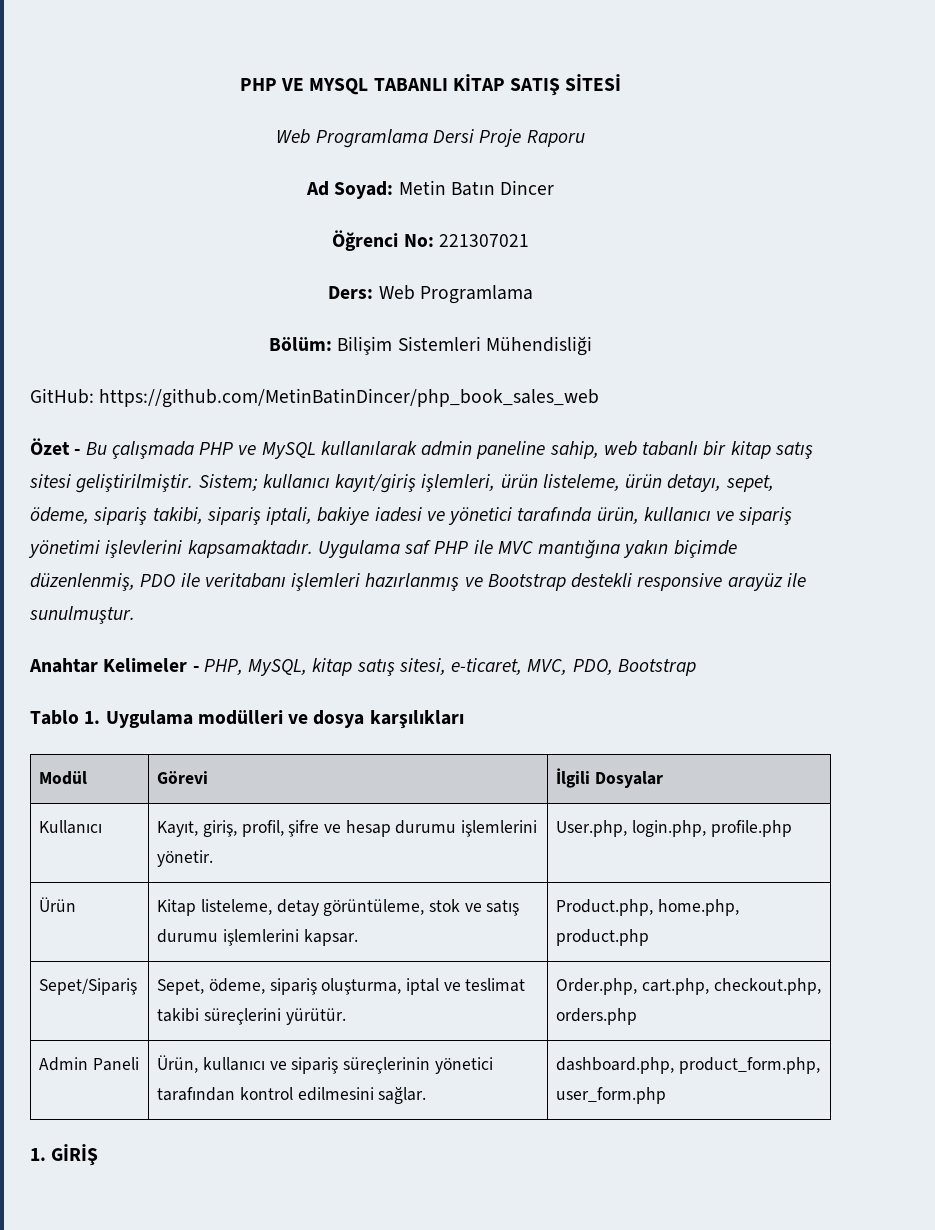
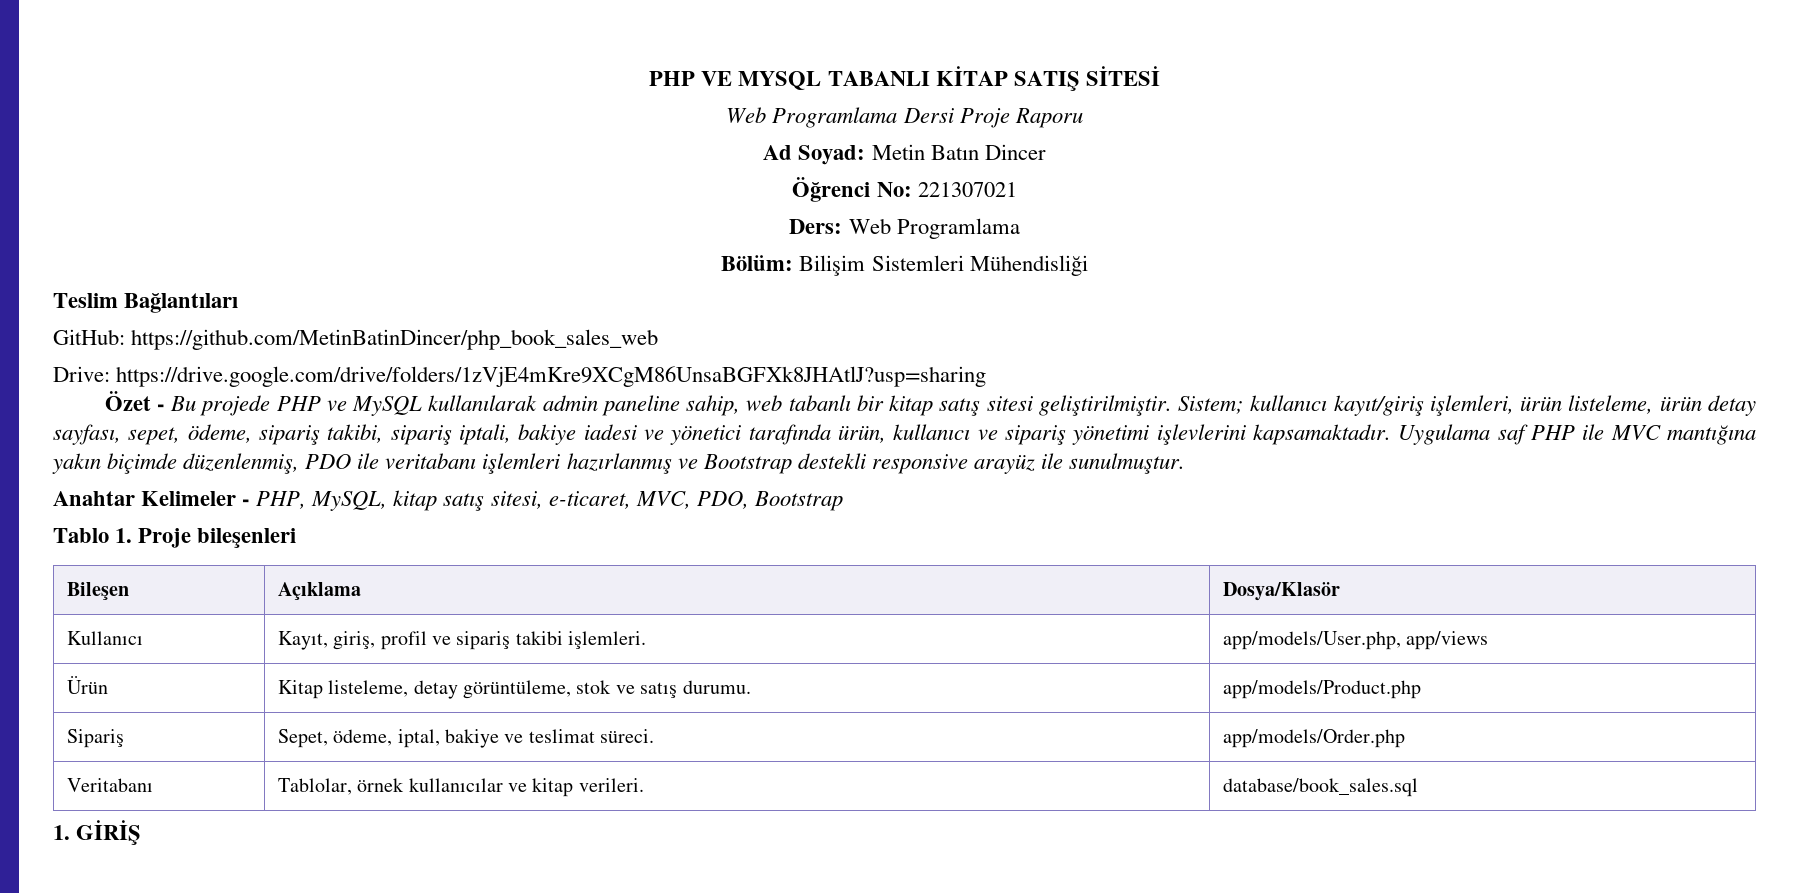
+ Teslim Bağlantıları
+ Drive: https://drive.google.com/drive/folders/1zVjE4mKre9XCgM86UnsaBGFXk8JHAtlJ?usp=sharing
- Özet - Bu çalışmada PHP ve MySQL kullanılarak admin paneline sahip, web tabanlı bir kitap satış sitesi geliştirilmiştir.
+ Özet - Bu projede PHP ve MySQL kullanılarak admin paneline sahip, web tabanlı bir kitap satış sitesi geliştirilmiştir.
- Sistem; kullanıcı kayıt/giriş işlemleri, ürün listeleme, ürün detayı, sepet, ödeme, sipariş takibi, sipariş iptali, bakiye iadesi ve yönetici tarafında ürün, kullanıcı ve sipariş yönetimi işlevlerini kapsamaktadır.
+ Sistem; kullanıcı kayıt/giriş işlemleri, ürün listeleme, ürün detay sayfası, sepet, ödeme, sipariş takibi, sipariş iptali, bakiye iadesi ve yönetici tarafında ürün, kullanıcı ve sipariş yönetimi işlevlerini kapsamaktadır.
- Tablo 1. Uygulama modülleri ve dosya karşılıkları
- Modül | Görevi | İlgili Dosyalar
- Kullanıcı | Kayıt, giriş, profil, şifre ve hesap durumu işlemlerini yönetir. | User.php, login.php, profile.php
+ Tablo 1. Proje bileşenleri
+ Bileşen | Açıklama | Dosya/Klasör
+ Kullanıcı | Kayıt, giriş, profil ve sipariş takibi işlemleri. | app/models/User.php, app/views
- Ürün | Kitap listeleme, detay görüntüleme, stok ve satış durumu işlemlerini kapsar. | Product.php, home.php, product.php
- Sepet/Sipariş | Sepet, ödeme, sipariş oluşturma, iptal ve teslimat takibi süreçlerini yürütür. | Order.php, cart.php, checkout.php, orders.php
- Admin Paneli | Ürün, kullanıcı ve sipariş süreçlerinin yönetici tarafından kontrol edilmesini sağlar. | dashboard.php, product_form.php, user_form.php
+ Ürün | Kitap listeleme, detay görüntüleme, stok ve satış durumu. | app/models/Product.php
+ Sipariş | Sepet, ödeme, iptal, bakiye ve teslimat süreci. | app/models/Order.php
+ Veritabanı | Tablolar, örnek kullanıcılar ve kitap verileri. | database/book_sales.sql

